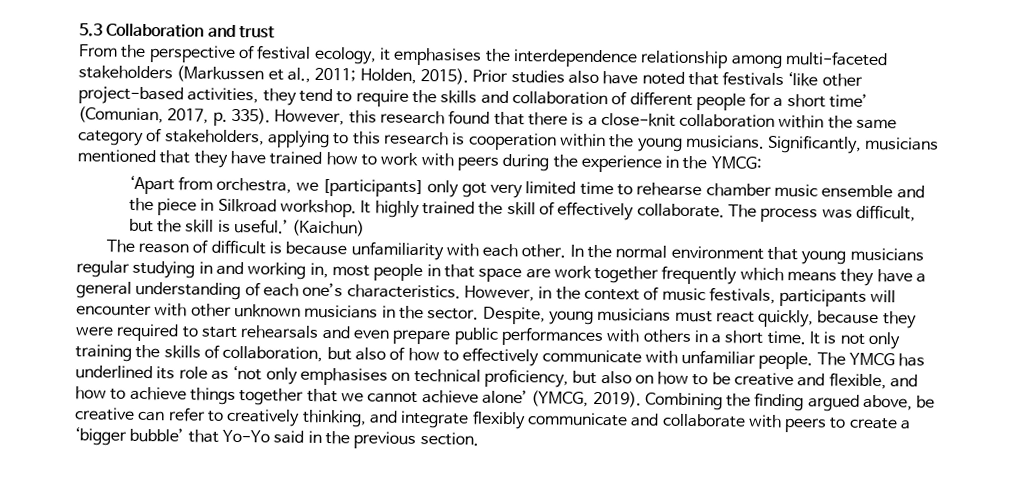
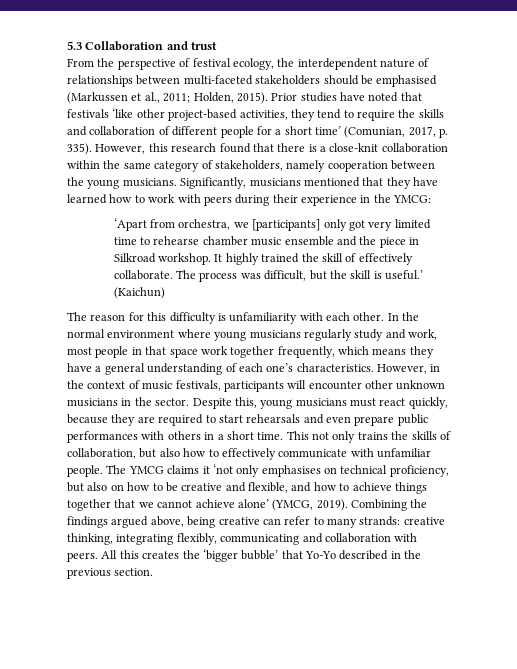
- From the perspective of festival ecology, it emphasises the interdependence relationship among multi-faceted stakeholders (Markussen et al., 2011; Holden, 2015).
+ From the perspective of festival ecology, the interdependent nature of relationships between multi-faceted stakeholders should be emphasised (Markussen et al., 2011; Holden, 2015).
- Prior studies also have noted that festivals ‘like other project-based activities, they tend to require the skills and collaboration of different people for a short time’ (Comunian, 2017, p. 335).
+ Prior studies have noted that festivals ‘like other project-based activities, they tend to require the skills and collaboration of different people for a short time’ (Comunian, 2017, p. 335).
- However, this research found that there is a close-knit collaboration within the same category of stakeholders, applying to this research is cooperation within the young musicians.
+ However, this research found that there is a close-knit collaboration within the same category of stakeholders, namely cooperation between the young musicians.
- Significantly, musicians mentioned that they have trained how to work with peers during the experience in the YMCG:
+ Significantly, musicians mentioned that they have learned how to work with peers during their experience in the YMCG:
- The reason of difficult is because unfamiliarity with each other.
+ The reason for this difficulty is unfamiliarity with each other.
- In the normal environment that young musicians regular studying in and working in, most people in that space are work together frequently which means they have a general understanding of each one’s characteristics.
+ In the normal environment where young musicians regularly study and work, most people in that space work together frequently, which means they have a general understanding of each one’s characteristics.
- However, in the context of music festivals, participants will encounter with other unknown musicians in the sector.
+ However, in the context of music festivals, participants will encounter other unknown musicians in the sector.
- Despite, young musicians must react quickly, because they were required to start rehearsals and even prepare public performances with others in a short time.
+ Despite this, young musicians must react quickly, because they are required to start rehearsals and even prepare public performances with others in a short time.
- It is not only training the skills of collaboration, but also of how to effectively communicate with unfamiliar people.
+ This not only trains the skills of collaboration, but also how to effectively communicate with unfamiliar people.
- The YMCG has underlined its role as ‘not only emphasises on technical proficiency, but also on how to be creative and flexible, and how to achieve things together that we cannot achieve alone’ (YMCG, 2019).
+ The YMCG claims it ‘not only emphasises on technical proficiency, but also on how to be creative and flexible, and how to achieve things together that we cannot achieve alone’ (YMCG, 2019).
- Combining the finding argued above, be creative can refer to creatively thinking, and integrate flexibly communicate and collaborate with peers to create a ‘bigger bubble’ that Yo-Yo said in the previous section.
+ Combining the findings argued above, being creative can refer to many strands: creative thinking, integrating flexibly, communicating and collaboration with peers. All this creates the ‘bigger bubble’ that Yo-Yo described in the previous section.

